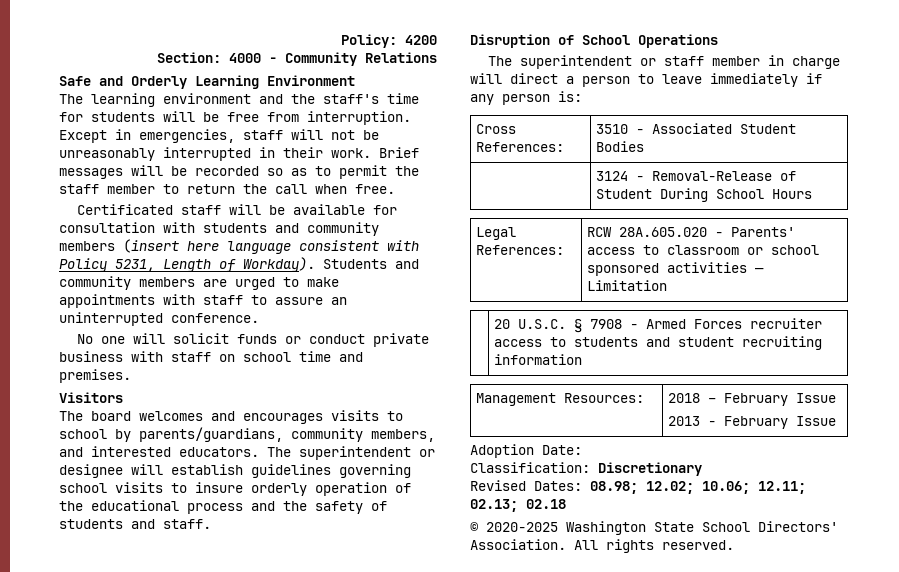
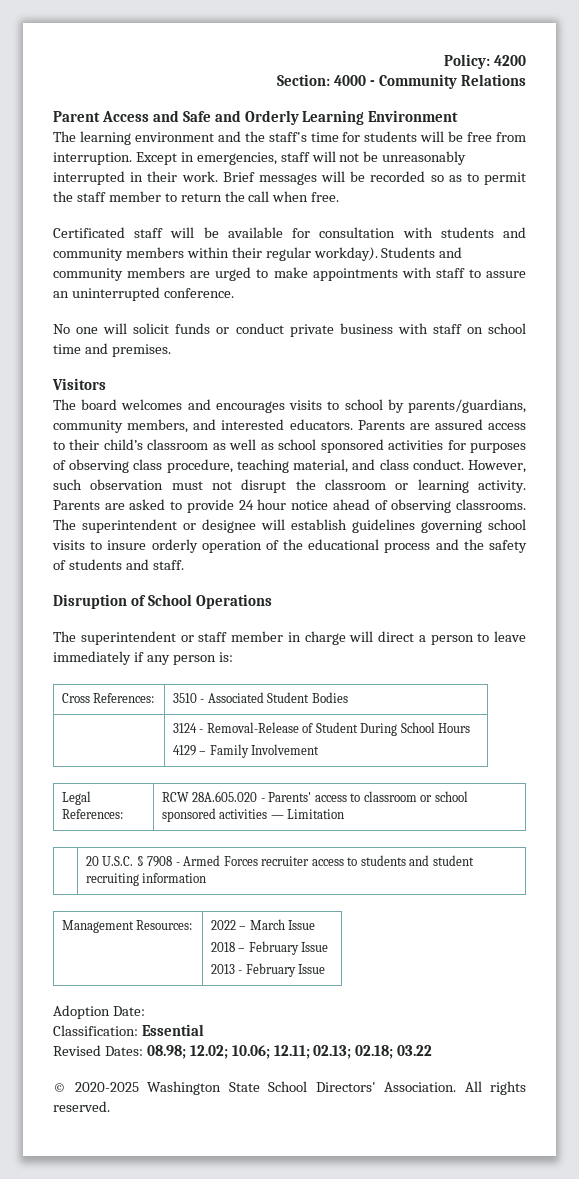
- Safe and Orderly Learning Environment
+ Parent Access and Safe and Orderly Learning Environment
- Certificated staff will be available for consultation with students and community members (insert here language consistent with Policy 5231, Length of Workday).
+ Certificated staff will be available for consultation with students and community members within their regular workday).
+ Parents are assured access to their child’s classroom as well as school sponsored activities for purposes of observing class procedure, teaching material, and class conduct. However, such observation must not disrupt the classroom or learning activity. Parents are asked to provide 24 hour notice ahead of observing classrooms.
  | 3124 - Removal-Release of Student During School Hours
+ 4129 – Family Involvement
- Management Resources: | 2018 – February Issue
+ Management Resources: | 2022 – March Issue
+ 2018 – February Issue
- Classification: Discretionary
+ Classification: Essential
- Revised Dates: 08.98; 12.02; 10.06; 12.11; 02.13; 02.18
+ Revised Dates: 08.98; 12.02; 10.06; 12.11; 02.13; 02.18; 03.22

